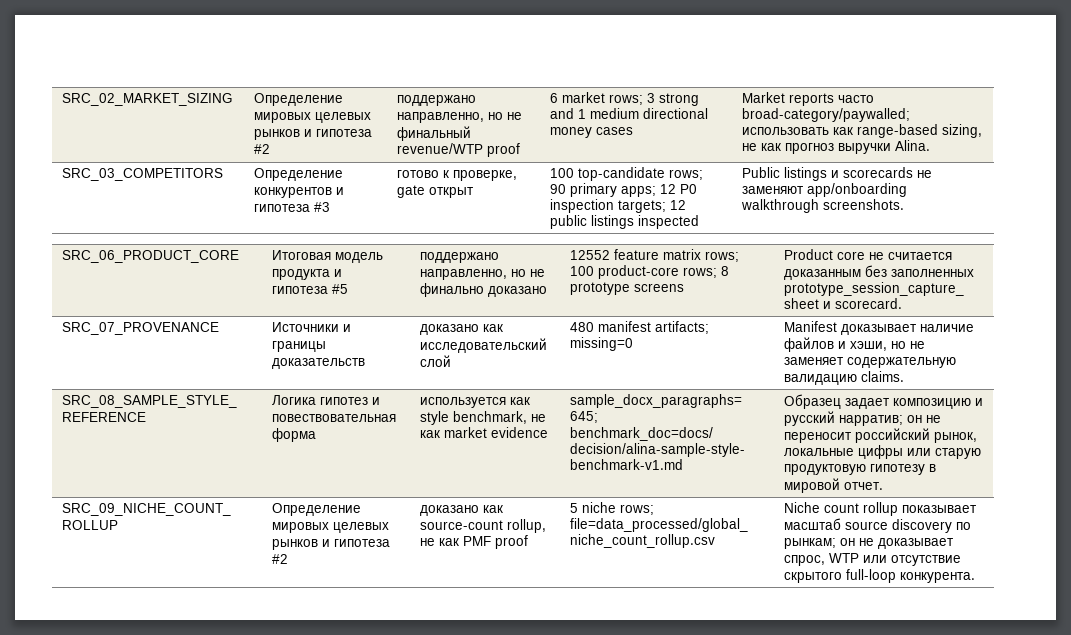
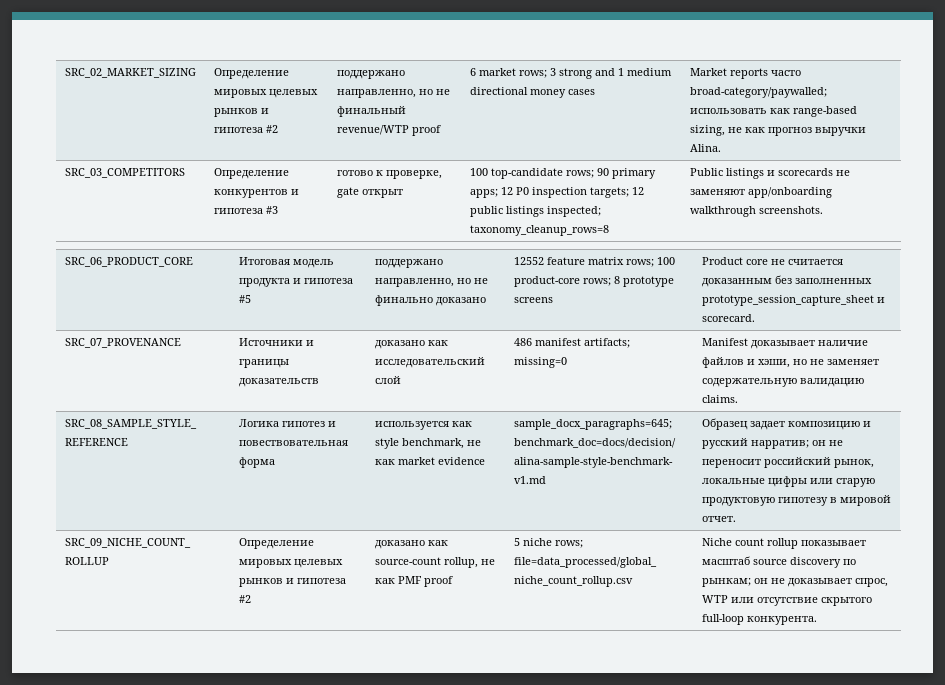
- SRC_03_COMPETITORS | Определение конкурентов и гипотеза #3 | готово к проверке, gate открыт | 100 top-candidate rows; 90 primary apps; 12 P0 inspection targets; 12 public listings inspected | Public listings и scorecards не заменяют app/onboarding walkthrough screenshots.
+ SRC_03_COMPETITORS | Определение конкурентов и гипотеза #3 | готово к проверке, gate открыт | 100 top-candidate rows; 90 primary apps; 12 P0 inspection targets; 12 public listings inspected; taxonomy_cleanup_rows=8 | Public listings и scorecards не заменяют app/onboarding walkthrough screenshots.
- SRC_07_PROVENANCE | Источники и границы доказательств | доказано как исследовательский слой | 480 manifest artifacts; missing=0 | Manifest доказывает наличие файлов и хэши, но не заменяет содержательную валидацию claims.
+ SRC_07_PROVENANCE | Источники и границы доказательств | доказано как исследовательский слой | 486 manifest artifacts; missing=0 | Manifest доказывает наличие файлов и хэши, но не заменяет содержательную валидацию claims.

